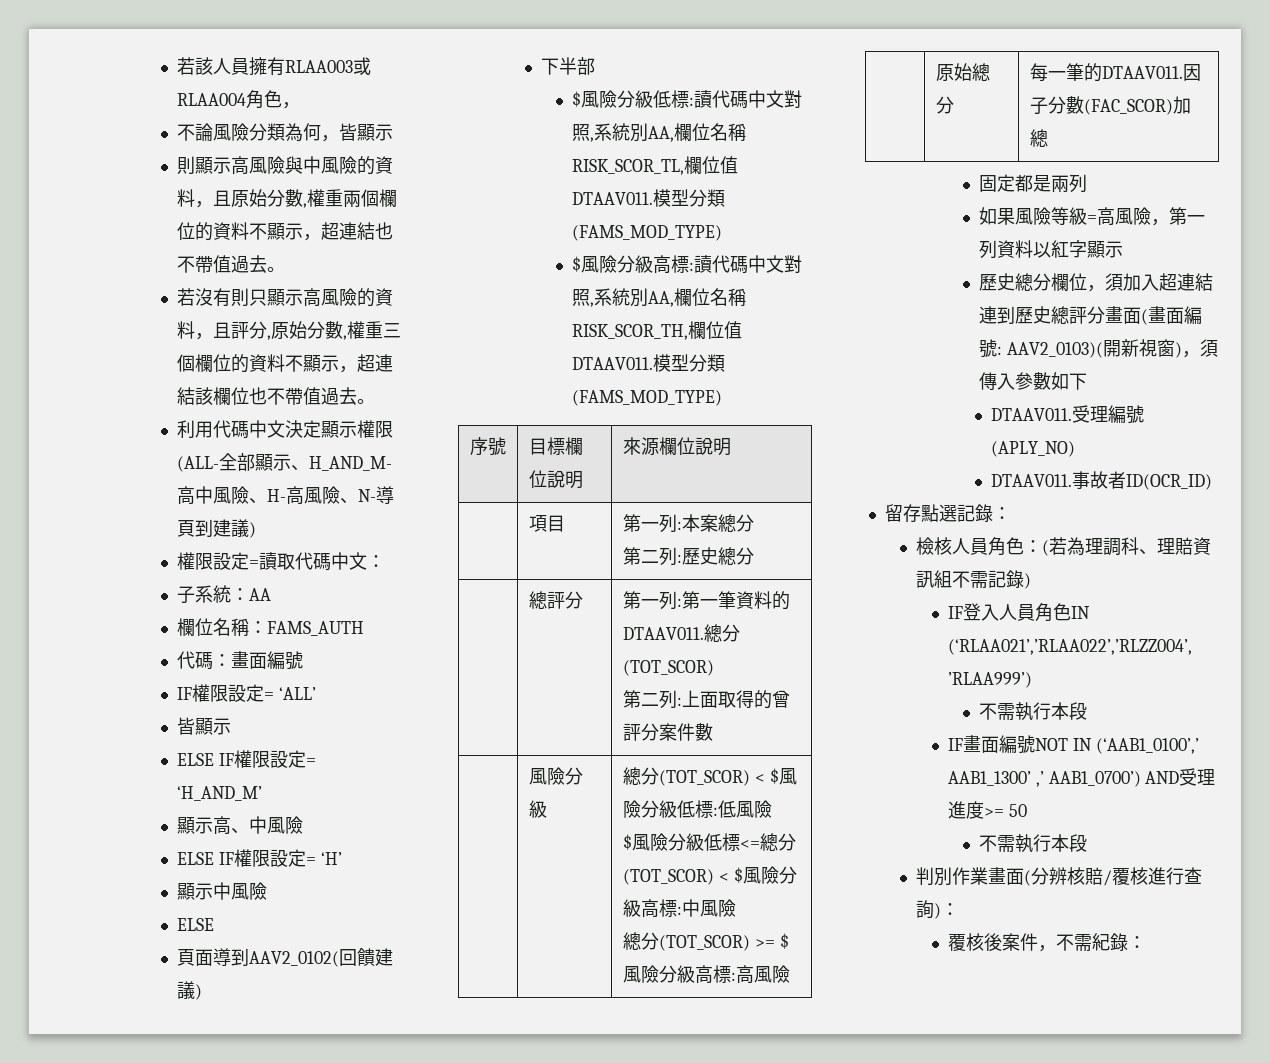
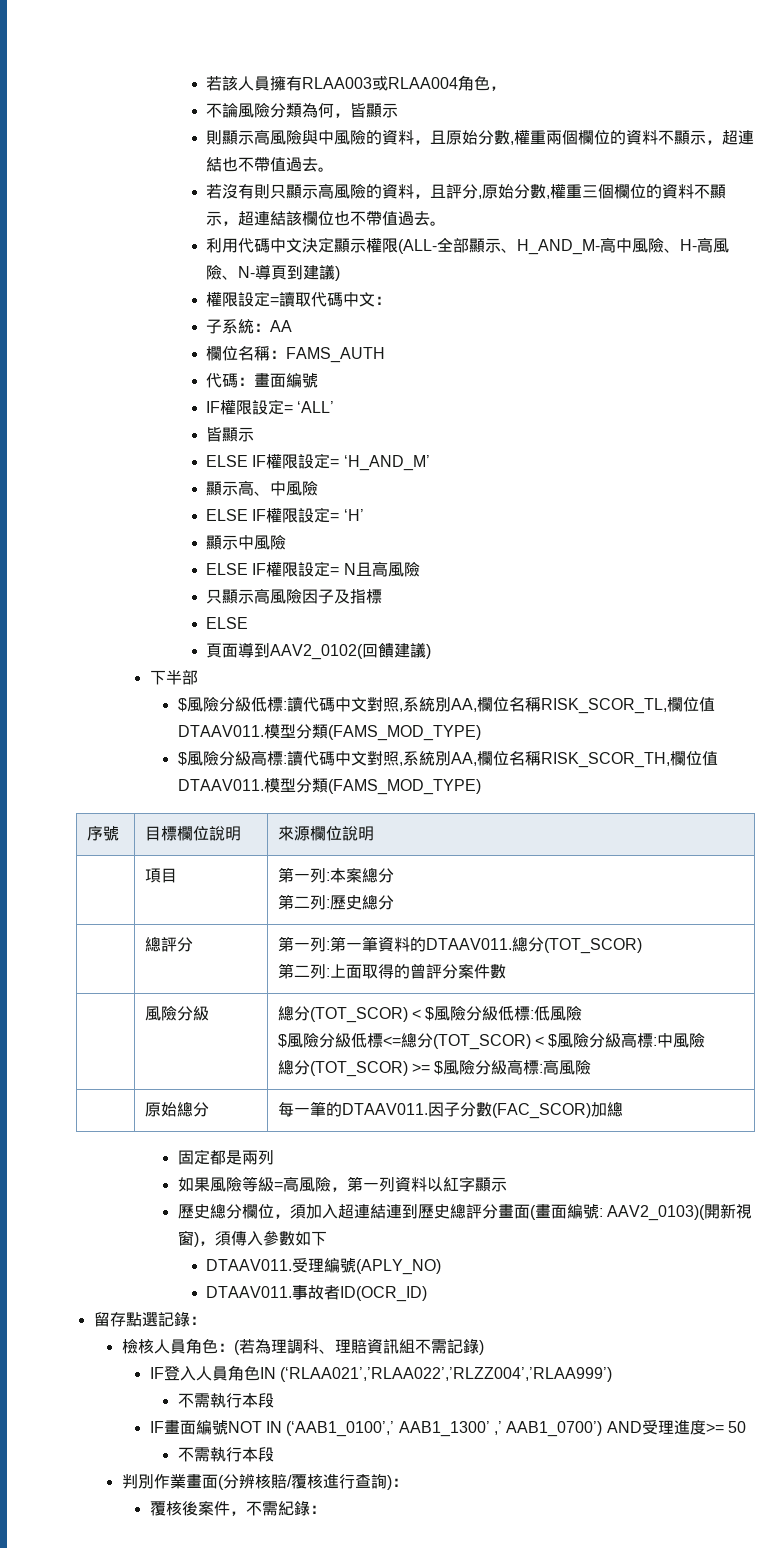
+ ELSE IF權限設定= N且高風險
+ 只顯示高風險因子及指標

